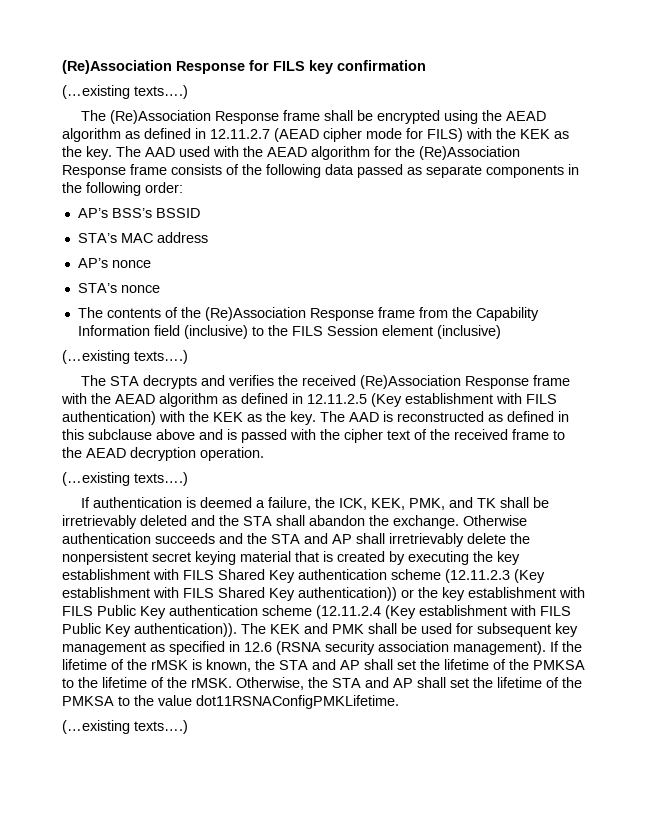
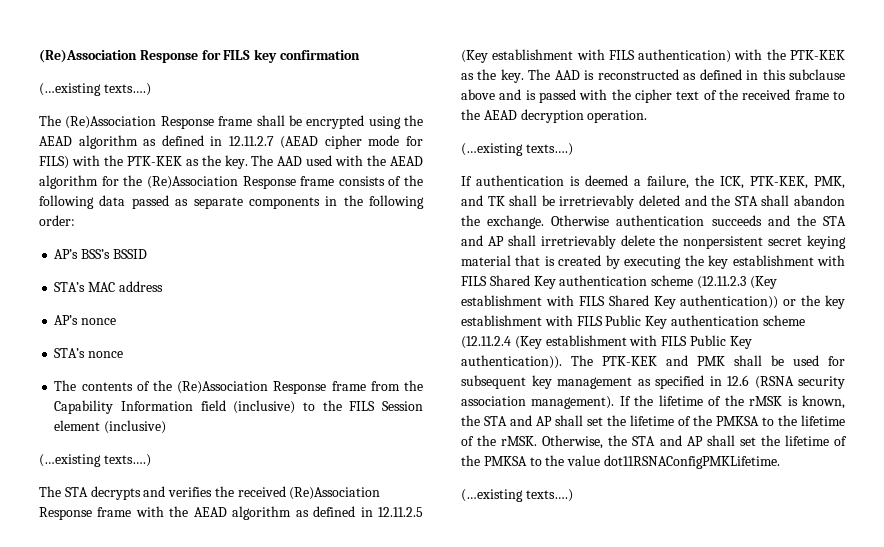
- The (Re)Association Response frame shall be encrypted using the AEAD algorithm as defined in 12.11.2.7 (AEAD cipher mode for FILS) with the KEK as the key.
+ The (Re)Association Response frame shall be encrypted using the AEAD algorithm as defined in 12.11.2.7 (AEAD cipher mode for FILS) with the PTK-KEK as the key.
- The STA decrypts and verifies the received (Re)Association Response frame with the AEAD algorithm as defined in 12.11.2.5 (Key establishment with FILS authentication) with the KEK as the key.
+ The STA decrypts and verifies the received (Re)Association Response frame with the AEAD algorithm as defined in 12.11.2.5 (Key establishment with FILS authentication) with the PTK-KEK as the key.
- If authentication is deemed a failure, the ICK, KEK, PMK, and TK shall be irretrievably deleted and the STA shall abandon the exchange.
+ If authentication is deemed a failure, the ICK, PTK-KEK, PMK, and TK shall be irretrievably deleted and the STA shall abandon the exchange.
- The KEK and PMK shall be used for subsequent key management as specified in 12.6 (RSNA security association management).
+ The PTK-KEK and PMK shall be used for subsequent key management as specified in 12.6 (RSNA security association management).

